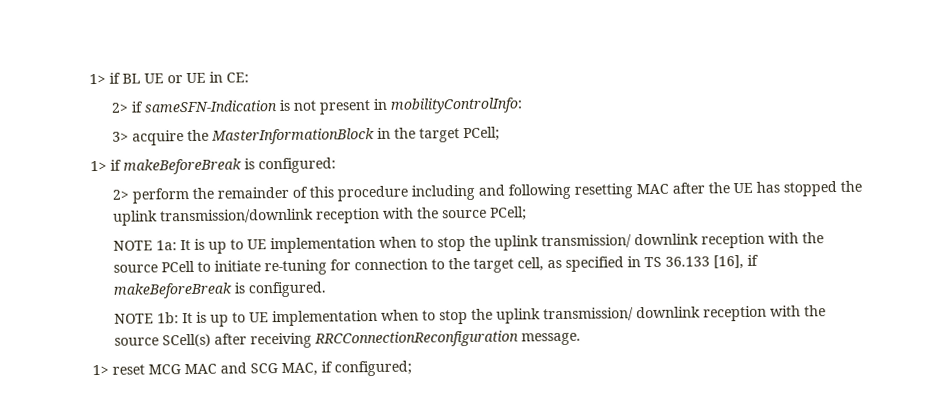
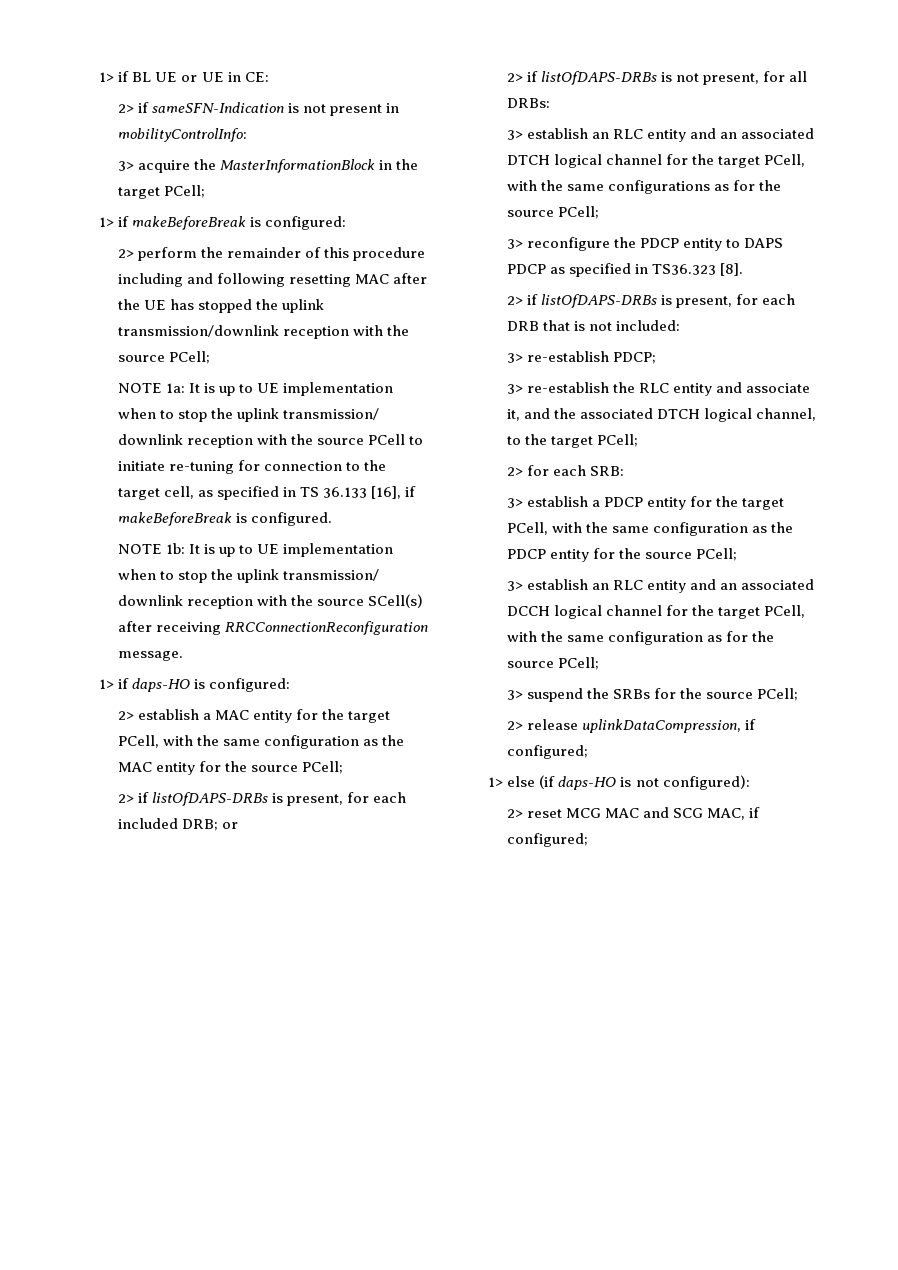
- 1> reset MCG MAC and SCG MAC, if configured;
+ 1> if daps-HO is configured:
+ 2> establish a MAC entity for the target PCell, with the same configuration as the MAC entity for the source PCell;
+ 2> if listOfDAPS-DRBs is present, for each included DRB; or
+ 2> if listOfDAPS-DRBs is not present, for all DRBs:
+ 3> establish an RLC entity and an associated DTCH logical channel for the target PCell, with the same configurations as for the source PCell;
+ 3> reconfigure the PDCP entity to DAPS PDCP as specified in TS36.323 [8].
+ 2> if listOfDAPS-DRBs is present, for each DRB that is not included:
+ 3> re-establish PDCP;
+ 3> re-establish the RLC entity and associate it, and the associated DTCH logical channel, to the target PCell;
+ 2> for each SRB:
+ 3> establish a PDCP entity for the target PCell, with the same configuration as the PDCP entity for the source PCell;
+ 3> establish an RLC entity and an associated DCCH logical channel for the target PCell, with the same configuration as for the source PCell;
+ 3> suspend the SRBs for the source PCell;
+ 2> release uplinkDataCompression, if configured;
+ 1> else (if daps-HO is not configured):
+ 2> reset MCG MAC and SCG MAC, if configured;

